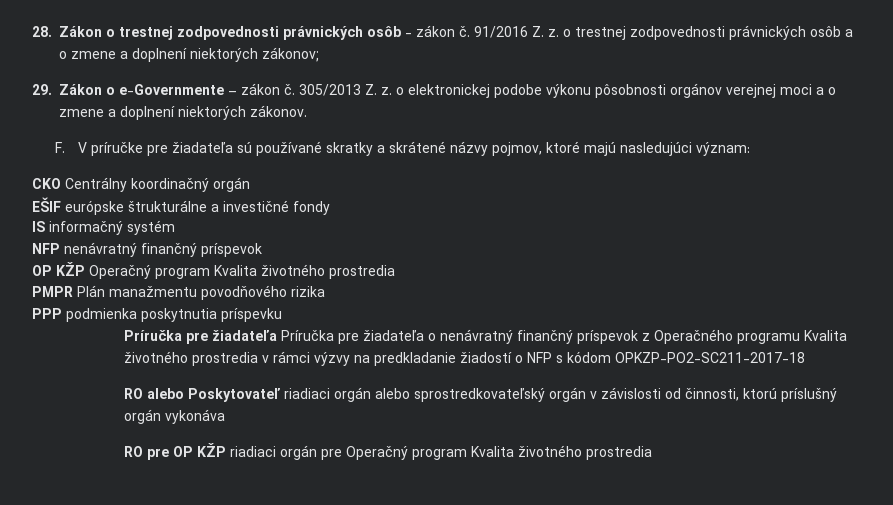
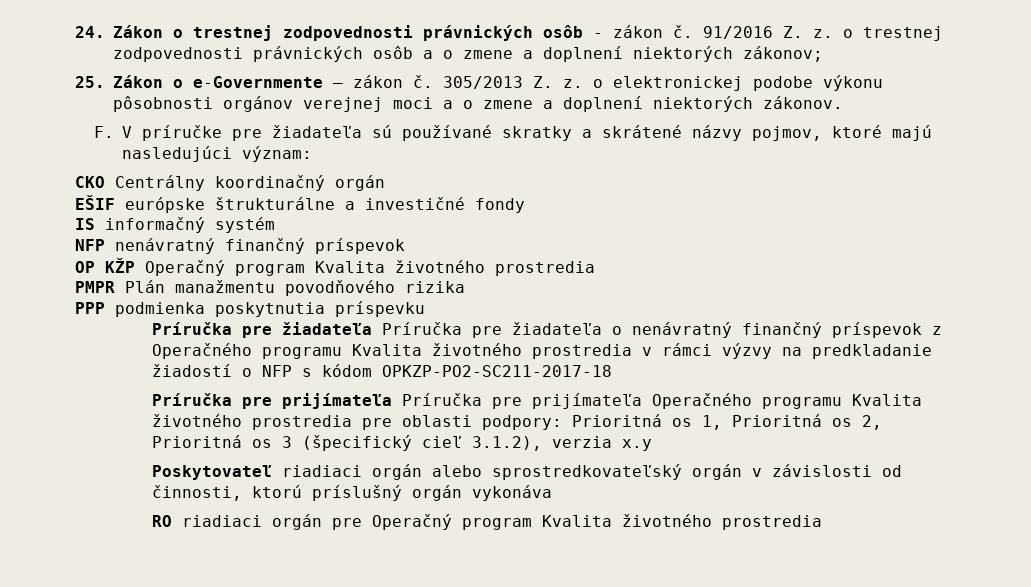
- 28. Zákon o trestnej zodpovednosti právnických osôb - zákon č.
+ 24. Zákon o trestnej zodpovednosti právnických osôb - zákon č.
- 29. Zákon o e-Governmente – zákon č.
+ 25. Zákon o e-Governmente – zákon č.
- RO alebo Poskytovateľ riadiaci orgán alebo sprostredkovateľský orgán v závislosti od činnosti, ktorú príslušný orgán vykonáva
+ Príručka pre prijímateľa Príručka pre prijímateľa Operačného programu Kvalita životného prostredia pre oblasti podpory: Prioritná os 1, Prioritná os 2, Prioritná os 3 (špecifický cieľ 3.1.2), verzia x.y
+ Poskytovateľ riadiaci orgán alebo sprostredkovateľský orgán v závislosti od činnosti, ktorú príslušný orgán vykonáva
- RO pre OP KŽP riadiaci orgán pre Operačný program Kvalita životného prostredia
+ RO riadiaci orgán pre Operačný program Kvalita životného prostredia

